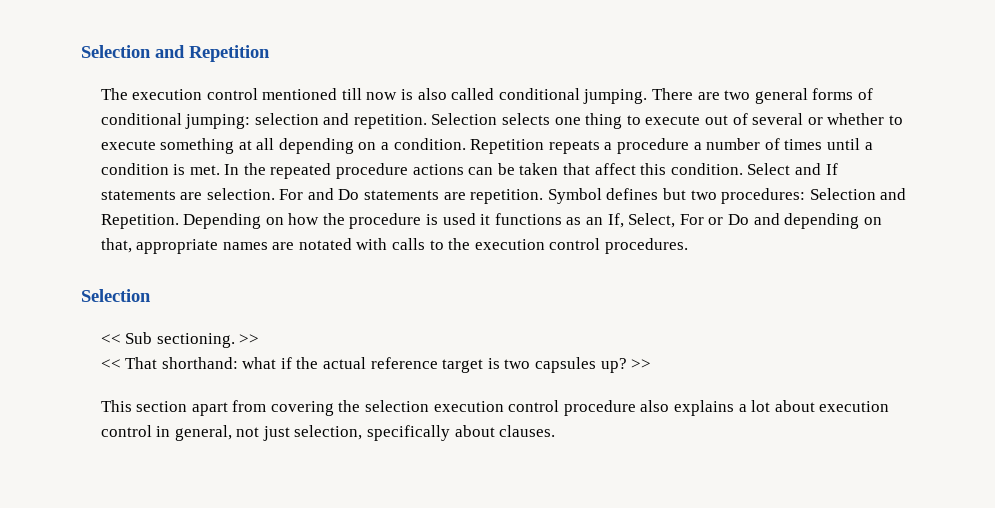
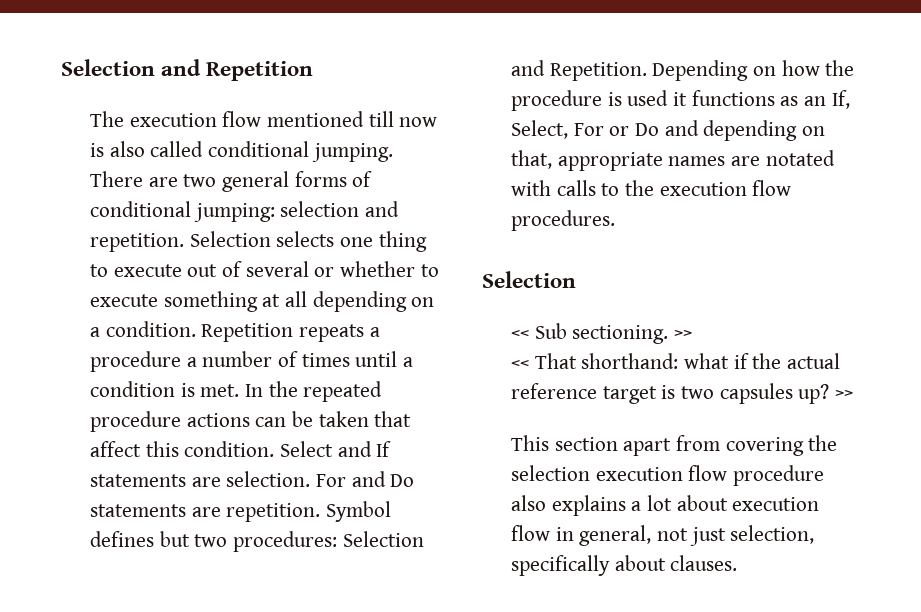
- The execution control mentioned till now is also called conditional jumping.
+ The execution flow mentioned till now is also called conditional jumping.
- Depending on how the procedure is used it functions as an If, Select, For or Do and depending on that, appropriate names are notated with calls to the execution control procedures.
+ Depending on how the procedure is used it functions as an If, Select, For or Do and depending on that, appropriate names are notated with calls to the execution flow procedures.
- This section apart from covering the selection execution control procedure also explains a lot about execution control in general, not just selection, specifically about clauses.
+ This section apart from covering the selection execution flow procedure also explains a lot about execution flow in general, not just selection, specifically about clauses.

